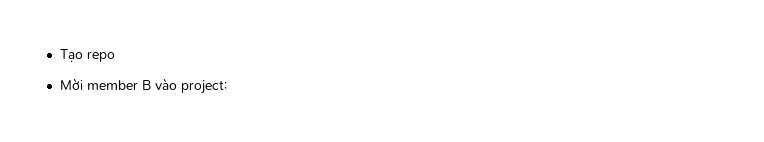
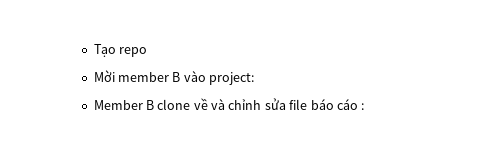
+ Member B clone về và chỉnh sửa file báo cáo :

